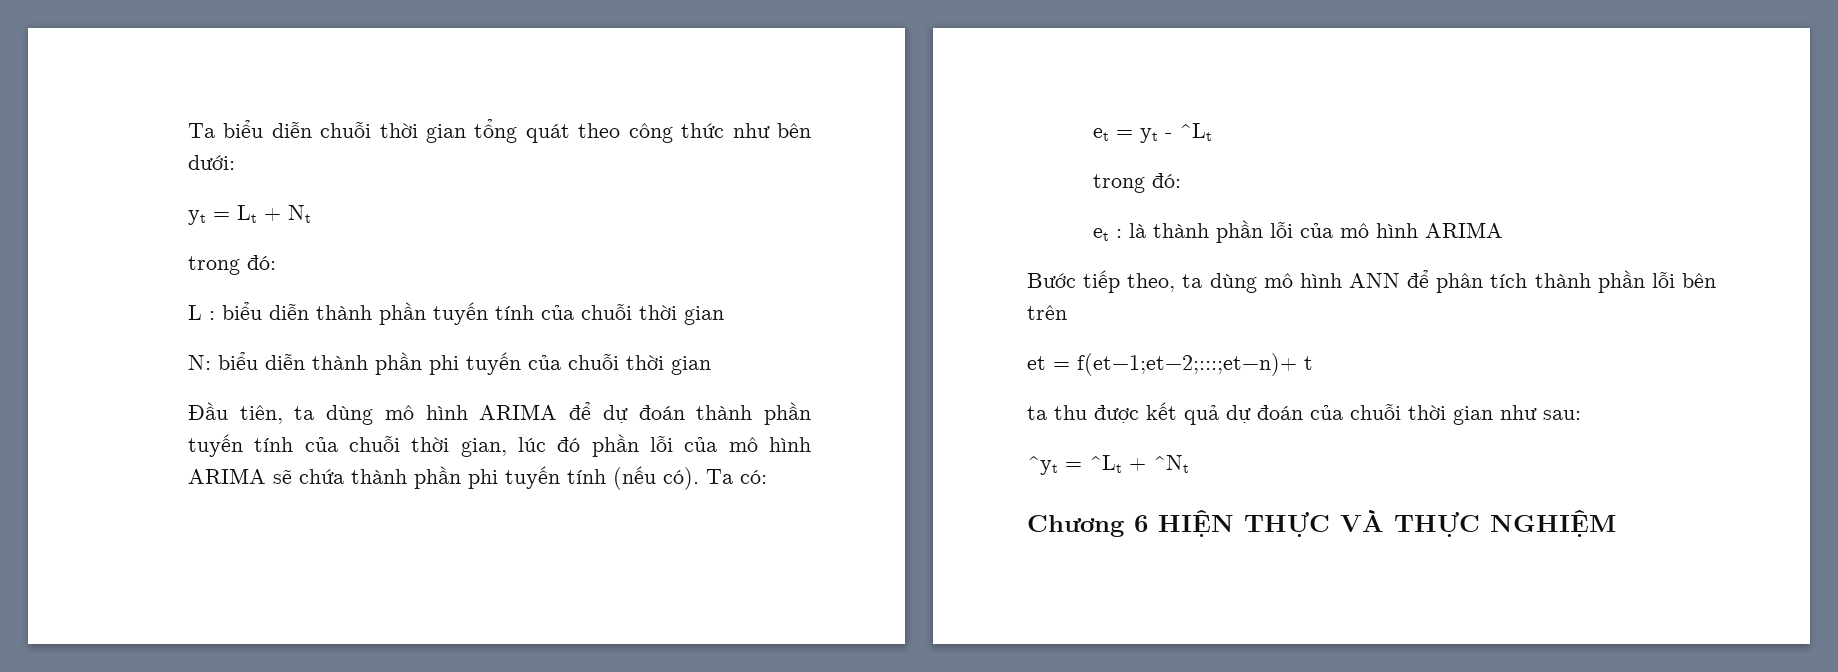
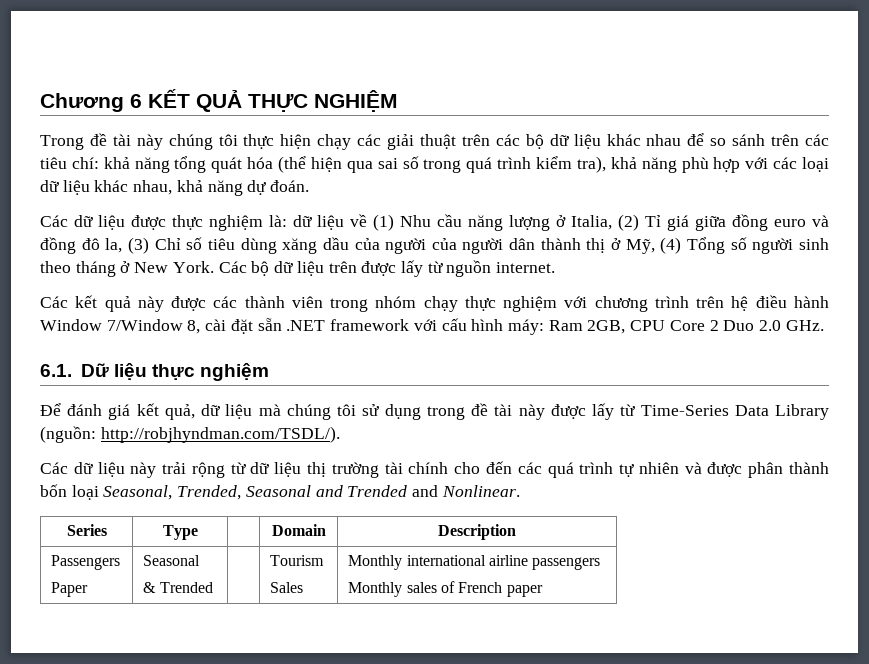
- Ta biểu diễn chuỗi thời gian tổng quát theo công thức như bên dưới:
- yt = Lt + Nt
- trong đó:
- L : biểu diễn thành phần tuyến tính của chuỗi thời gian
- N: biểu diễn thành phần phi tuyến của chuỗi thời gian
- Đầu tiên, ta dùng mô hình ARIMA để dự đoán thành phần tuyến tính của chuỗi thời gian, lúc đó phần lỗi của mô hình ARIMA sẽ chứa thành phần phi tuyến tính (nếu có). Ta có:
- et = yt - ^Lt
- trong đó:
- et : là thành phần lỗi của mô hình ARIMA
- Bước tiếp theo, ta dùng mô hình ANN để phân tích thành phần lỗi bên trên
- et = f(et−1;et−2;:::;et−n)+ t
- ta thu được kết quả dự đoán của chuỗi thời gian như sau:
- ^yt = ^Lt + ^Nt
- Chương 6 HIỆN THỰC VÀ THỰC NGHIỆM
+ Chương 6 KẾT QUẢ THỰC NGHIỆM
+ Trong đề tài này chúng tôi thực hiện chạy các giải thuật trên các bộ dữ liệu khác nhau để so sánh trên các tiêu chí: khả năng tổng quát hóa (thể hiện qua sai số trong quá trình kiểm tra), khả năng phù hợp với các loại dữ liệu khác nhau, khả năng dự đoán.
+ Các dữ liệu được thực nghiệm là: dữ liệu về (1) Nhu cầu năng lượng ở Italia, (2) Tỉ giá giữa đồng euro và đồng đô la, (3) Chỉ số tiêu dùng xăng dầu của người của người dân thành thị ở Mỹ, (4) Tổng số người sinh theo tháng ở New York. Các bộ dữ liệu trên được lấy từ nguồn internet.
+ Các kết quả này được các thành viên trong nhóm chạy thực nghiệm với chương trình trên hệ điều hành Window 7/Window 8, cài đặt sẵn .NET framework với cấu hình máy: Ram 2GB, CPU Core 2 Duo 2.0 GHz.
+ 6.1. Dữ liệu thực nghiệm
+ Để đánh giá kết quả, dữ liệu mà chúng tôi sử dụng trong đề tài này được lấy từ Time-Series Data Library (nguồn: http://robjhyndman.com/TSDL/).
+ Các dữ liệu này trải rộng từ dữ liệu thị trường tài chính cho đến các quá trình tự nhiên và được phân thành bốn loại Seasonal, Trended, Seasonal and Trended and Nonlinear.
+ Series | Type | | Domain | Description
+ Passengers
+ Paper | Seasonal
+ & Trended | | Tourism
+ Sales | Monthly international airline passengers
+ Monthly sales of French paper

